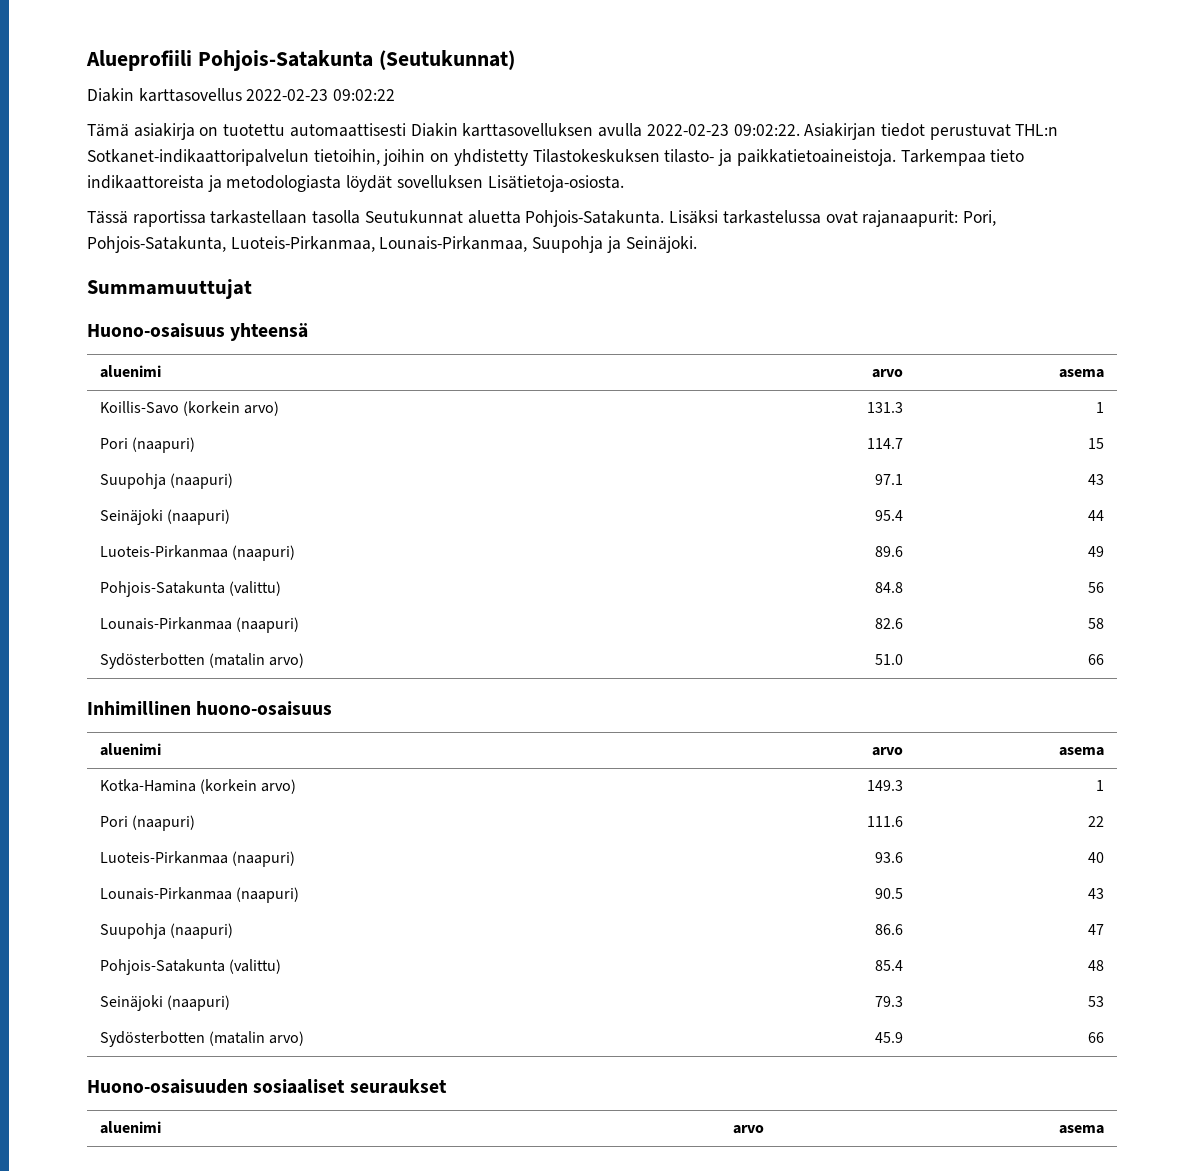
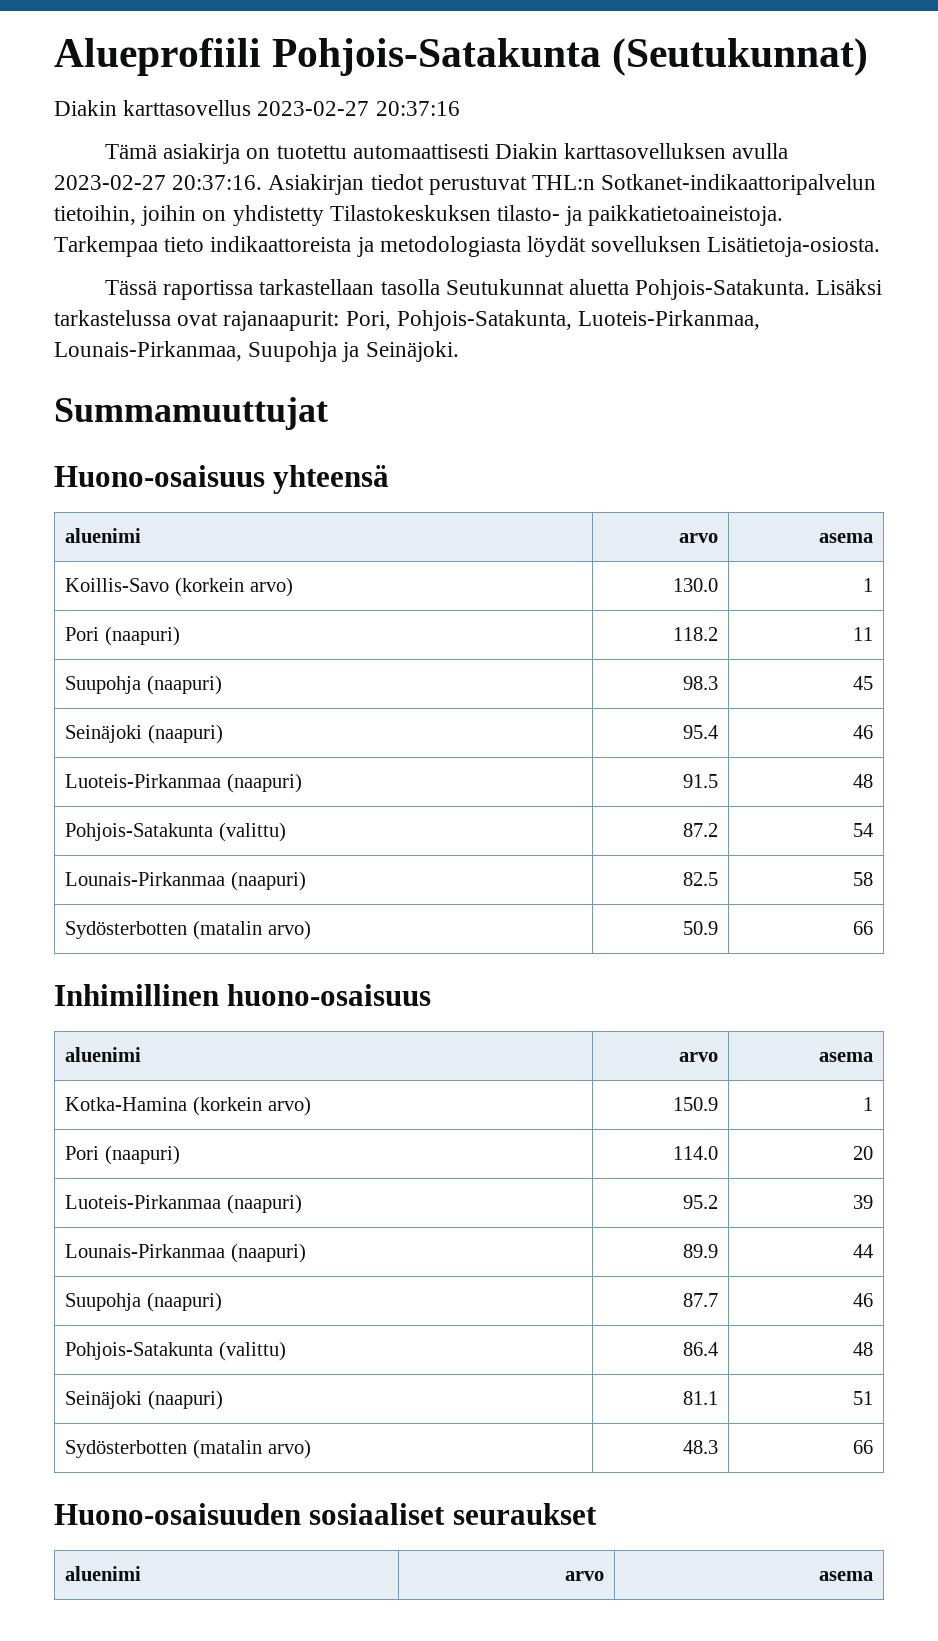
- Diakin karttasovellus 2022-02-23 09:02:22
+ Diakin karttasovellus 2023-02-27 20:37:16
- Tämä asiakirja on tuotettu automaattisesti Diakin karttasovelluksen avulla 2022-02-23 09:02:22.
+ Tämä asiakirja on tuotettu automaattisesti Diakin karttasovelluksen avulla 2023-02-27 20:37:16.
- Koillis-Savo (korkein arvo) | 131.3 | 1
- Pori (naapuri) | 114.7 | 15
- Suupohja (naapuri) | 97.1 | 43
+ Koillis-Savo (korkein arvo) | 130.0 | 1
+ Pori (naapuri) | 118.2 | 11
+ Suupohja (naapuri) | 98.3 | 45
- Seinäjoki (naapuri) | 95.4 | 44
- Luoteis-Pirkanmaa (naapuri) | 89.6 | 49
- Pohjois-Satakunta (valittu) | 84.8 | 56
- Lounais-Pirkanmaa (naapuri) | 82.6 | 58
+ Seinäjoki (naapuri) | 95.4 | 46
+ Luoteis-Pirkanmaa (naapuri) | 91.5 | 48
+ Pohjois-Satakunta (valittu) | 87.2 | 54
+ Lounais-Pirkanmaa (naapuri) | 82.5 | 58
- Sydösterbotten (matalin arvo) | 51.0 | 66
+ Sydösterbotten (matalin arvo) | 50.9 | 66
- Kotka-Hamina (korkein arvo) | 149.3 | 1
- Pori (naapuri) | 111.6 | 22
- Luoteis-Pirkanmaa (naapuri) | 93.6 | 40
- Lounais-Pirkanmaa (naapuri) | 90.5 | 43
- Suupohja (naapuri) | 86.6 | 47
- Pohjois-Satakunta (valittu) | 85.4 | 48
+ Kotka-Hamina (korkein arvo) | 150.9 | 1
+ Pori (naapuri) | 114.0 | 20
+ Luoteis-Pirkanmaa (naapuri) | 95.2 | 39
+ Lounais-Pirkanmaa (naapuri) | 89.9 | 44
+ Suupohja (naapuri) | 87.7 | 46
+ Pohjois-Satakunta (valittu) | 86.4 | 48
- Seinäjoki (naapuri) | 79.3 | 53
- Sydösterbotten (matalin arvo) | 45.9 | 66
+ Seinäjoki (naapuri) | 81.1 | 51
+ Sydösterbotten (matalin arvo) | 48.3 | 66

